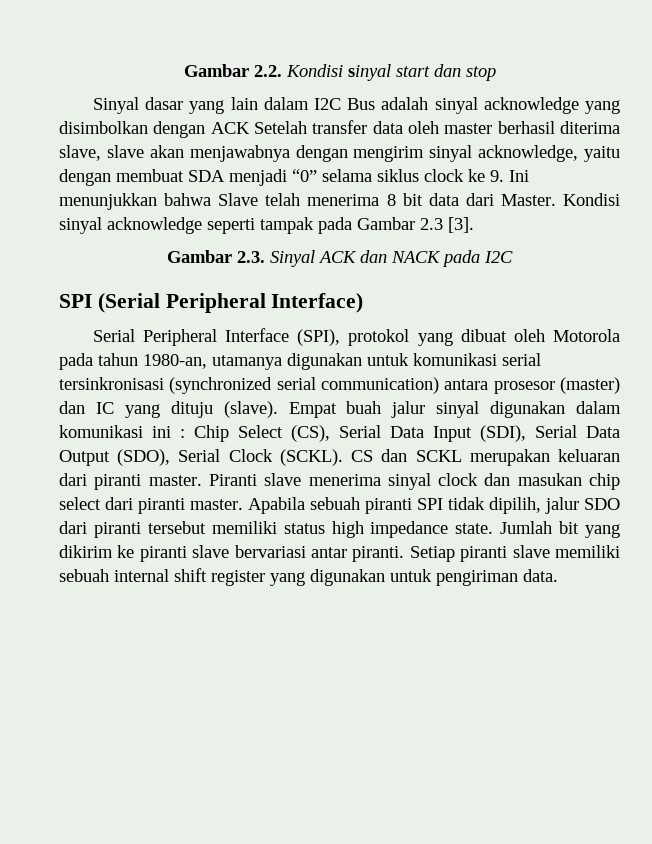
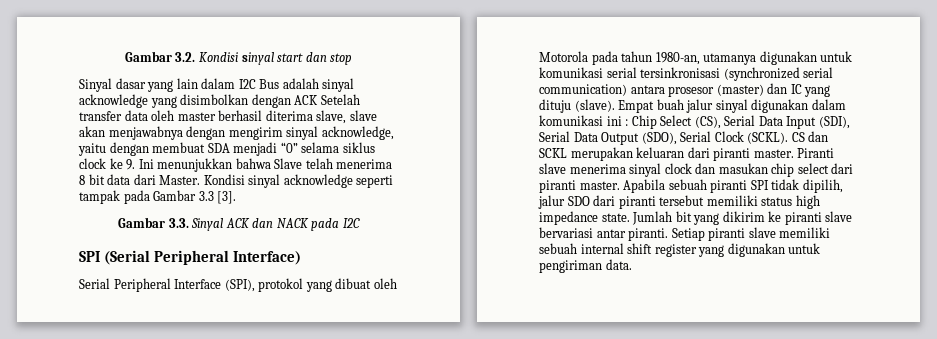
- Gambar 2.2. Kondisi sinyal start dan stop
+ Gambar 3.2. Kondisi sinyal start dan stop
- Kondisi sinyal acknowledge seperti tampak pada Gambar 2.3 [3].
+ Kondisi sinyal acknowledge seperti tampak pada Gambar 3.3 [3].
- Gambar 2.3. Sinyal ACK dan NACK pada I2C
+ Gambar 3.3. Sinyal ACK dan NACK pada I2C

